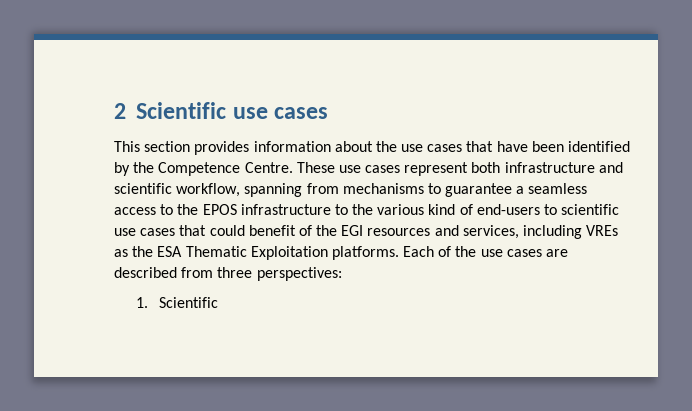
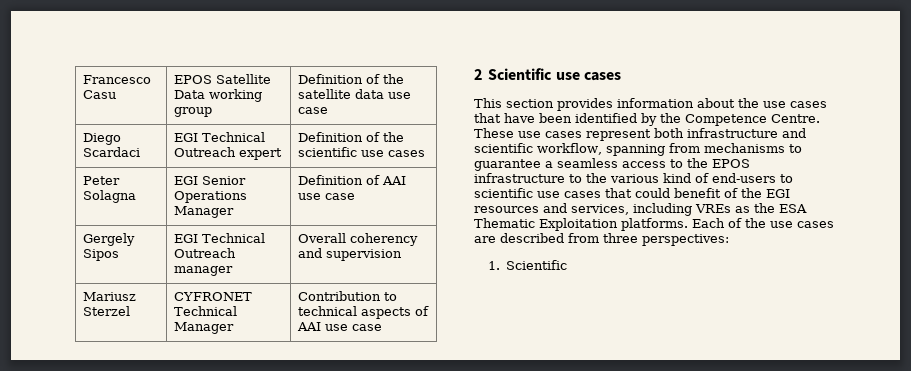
+ Francesco Casu | EPOS Satellite Data working group | Definition of the satellite data use case
+ Diego Scardaci | EGI Technical Outreach expert | Definition of the scientific use cases
+ Peter Solagna | EGI Senior Operations Manager | Definition of AAI use case
+ Gergely Sipos | EGI Technical Outreach manager | Overall coherency and supervision
+ Mariusz Sterzel | CYFRONET Technical Manager | Contribution to technical aspects of AAI use case

